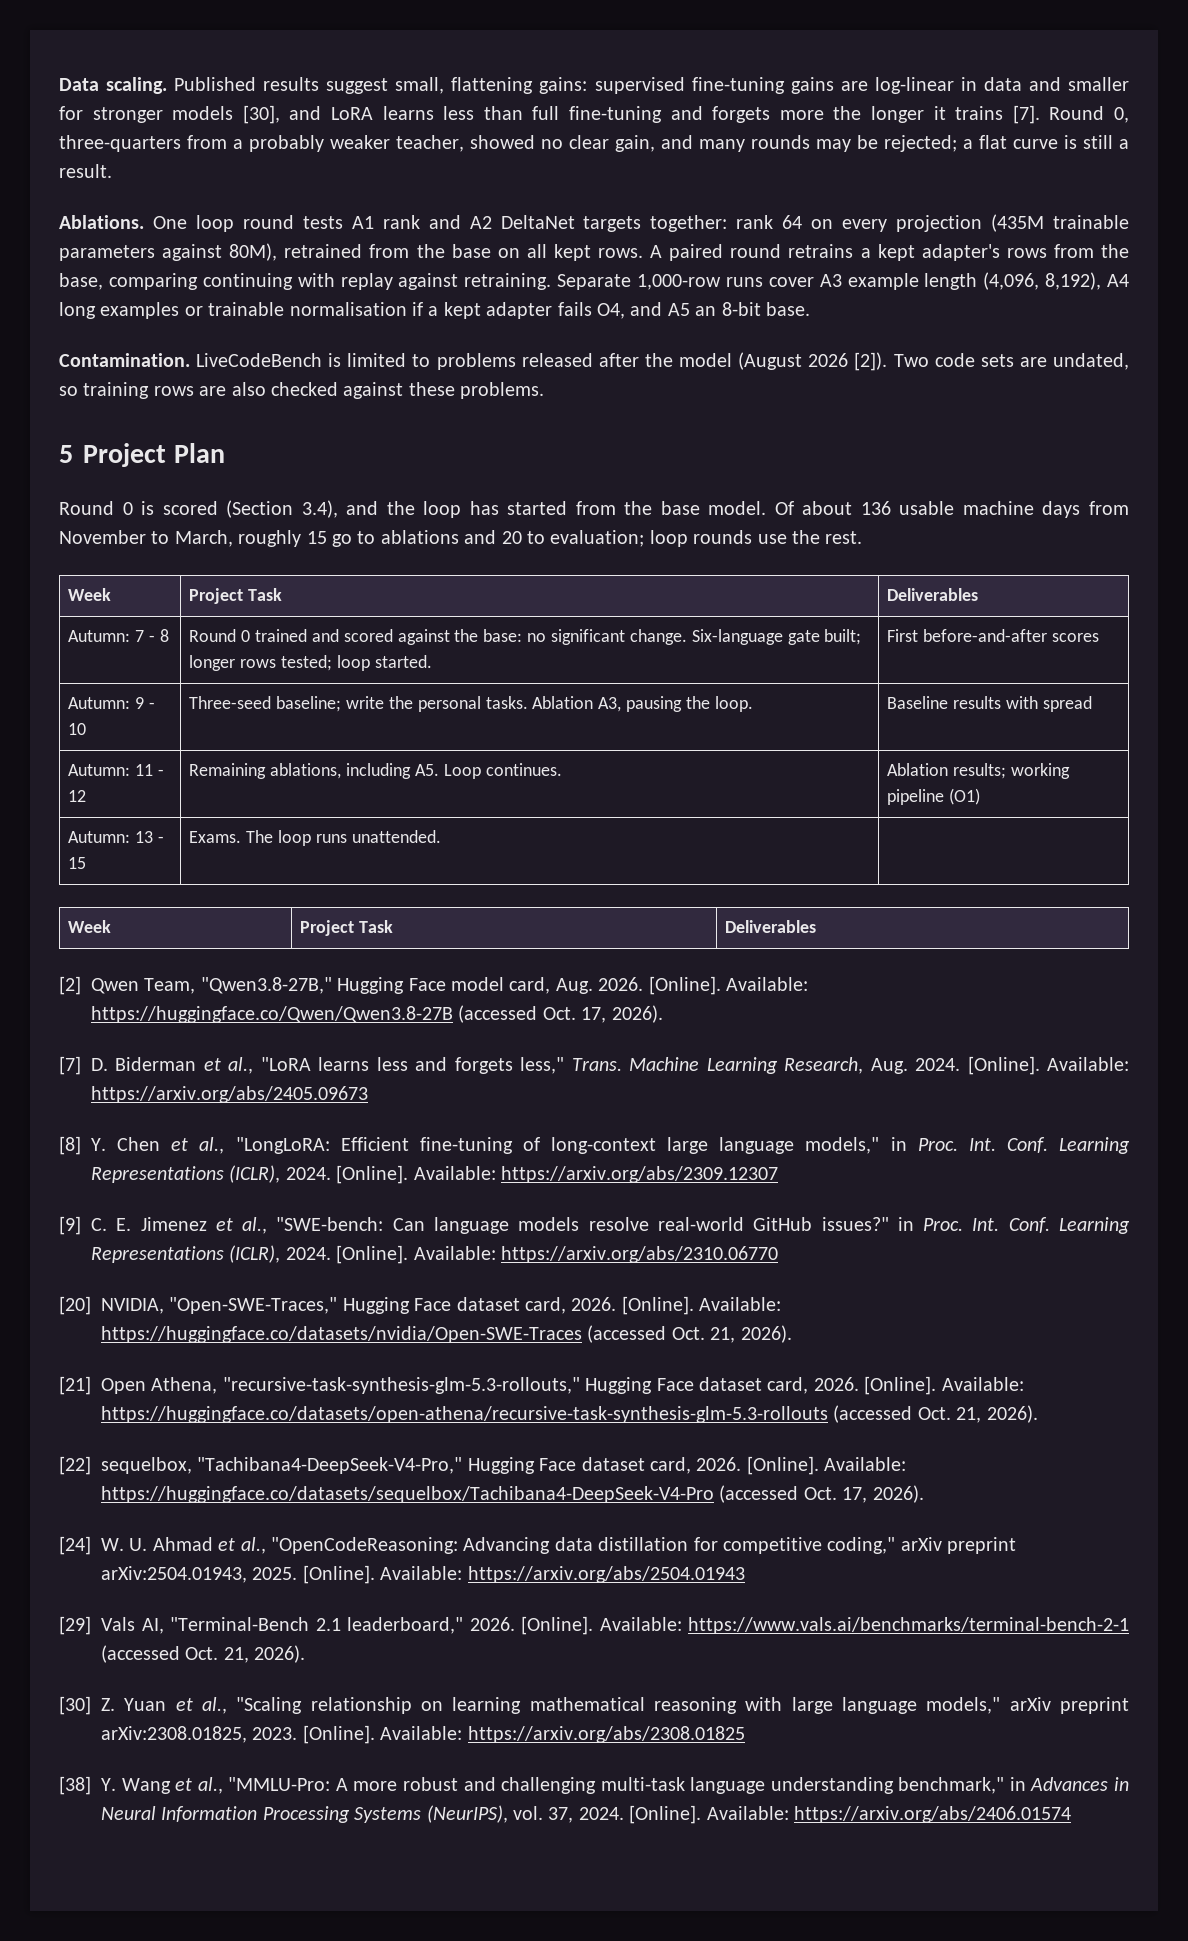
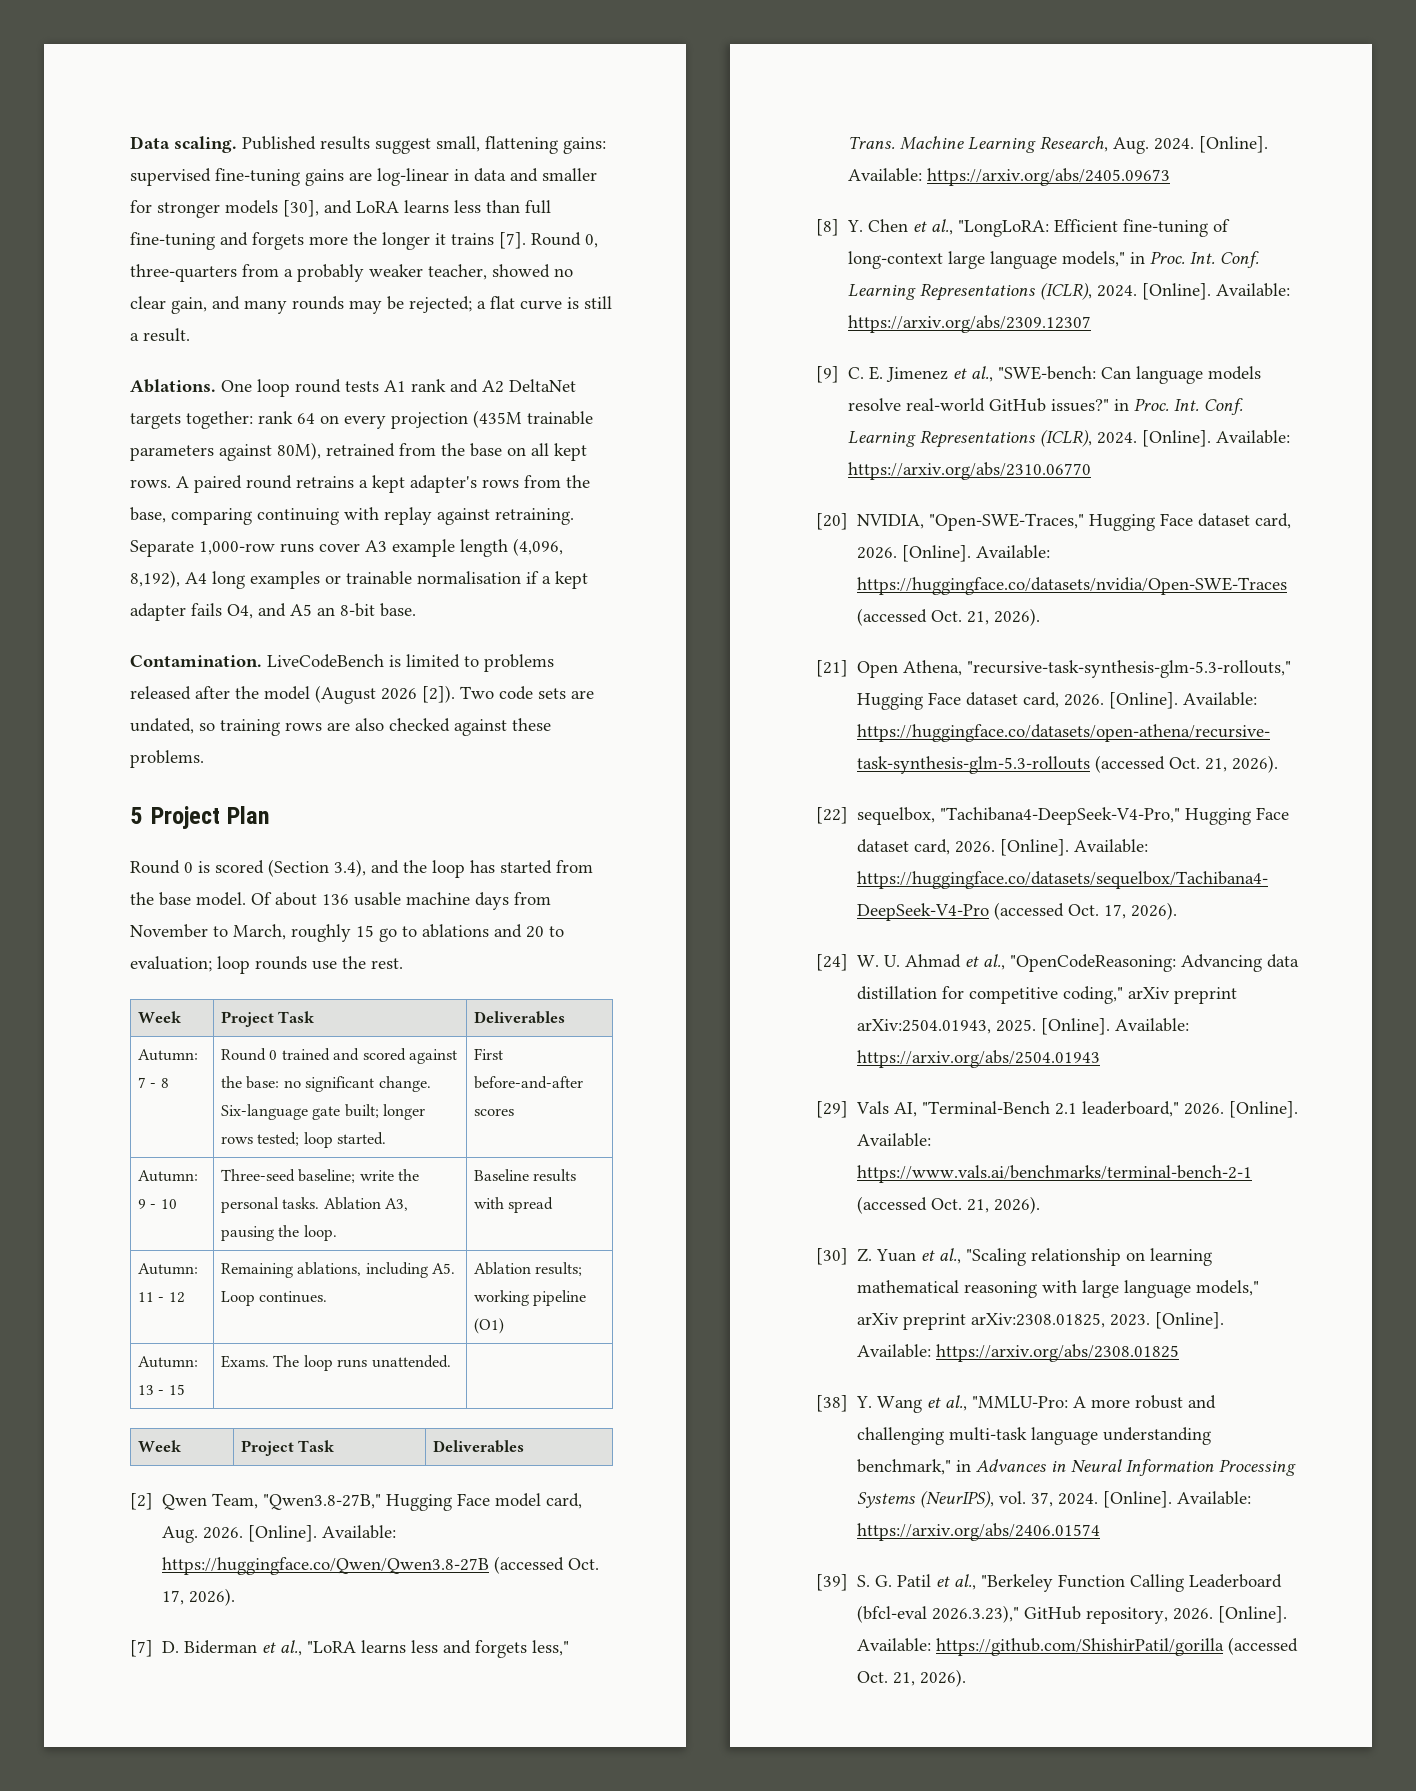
+ [39] S. G. Patil et al., "Berkeley Function Calling Leaderboard (bfcl-eval 2026.3.23)," GitHub repository, 2026. [Online]. Available: https://github.com/ShishirPatil/gorilla (accessed Oct. 21, 2026).

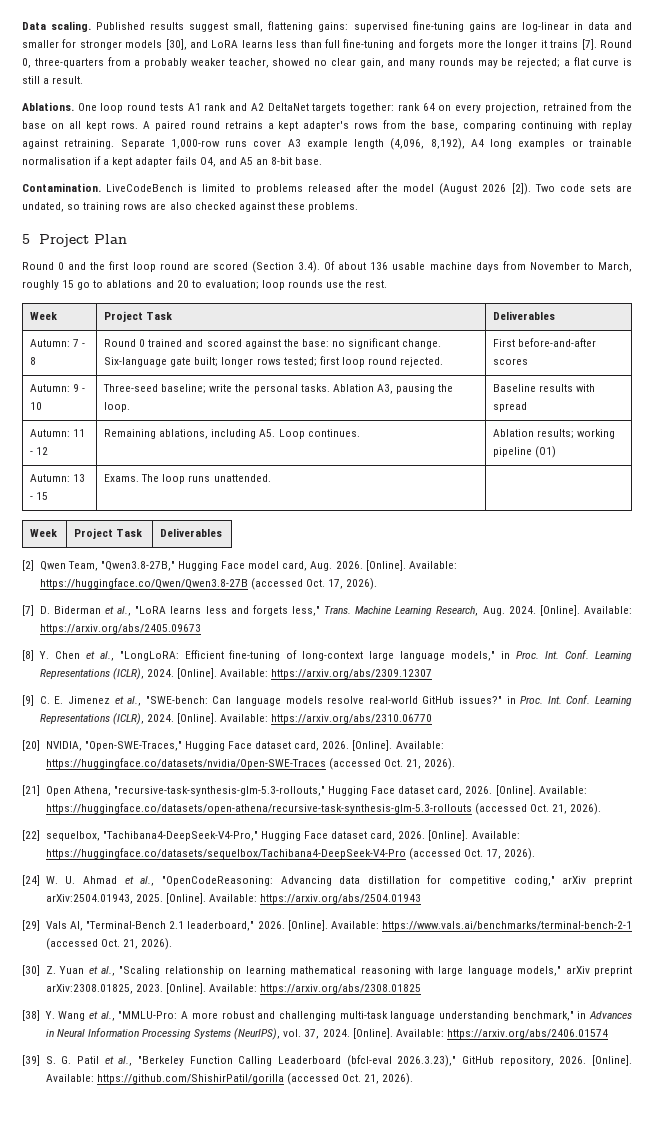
- One loop round tests A1 rank and A2 DeltaNet targets together: rank 64 on every projection (435M trainable parameters against 80M), retrained from the base on all kept rows.
+ One loop round tests A1 rank and A2 DeltaNet targets together: rank 64 on every projection, retrained from the base on all kept rows.
- Round 0 is scored (Section 3.4), and the loop has started from the base model. Of about 136 usable machine days from November to March, roughly 15 go to ablations and 20 to evaluation; loop rounds use the rest.
+ Round 0 and the first loop round are scored (Section 3.4). Of about 136 usable machine days from November to March, roughly 15 go to ablations and 20 to evaluation; loop rounds use the rest.
- Autumn: 7 - 8 | Round 0 trained and scored against the base: no significant change. Six-language gate built; longer rows tested; loop started. | First before-and-after scores
+ Autumn: 7 - 8 | Round 0 trained and scored against the base: no significant change. Six-language gate built; longer rows tested; first loop round rejected. | First before-and-after scores

